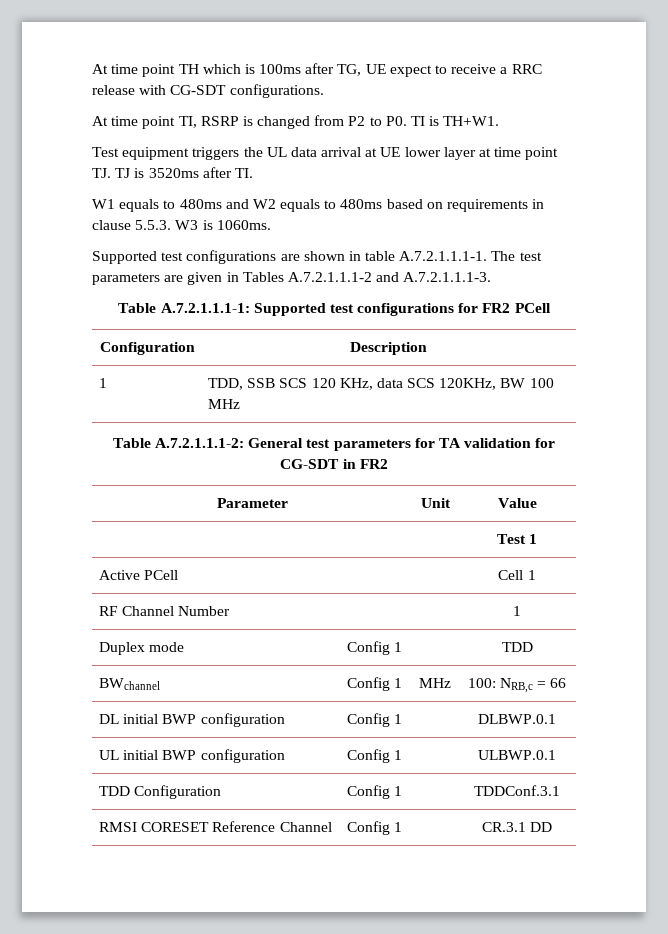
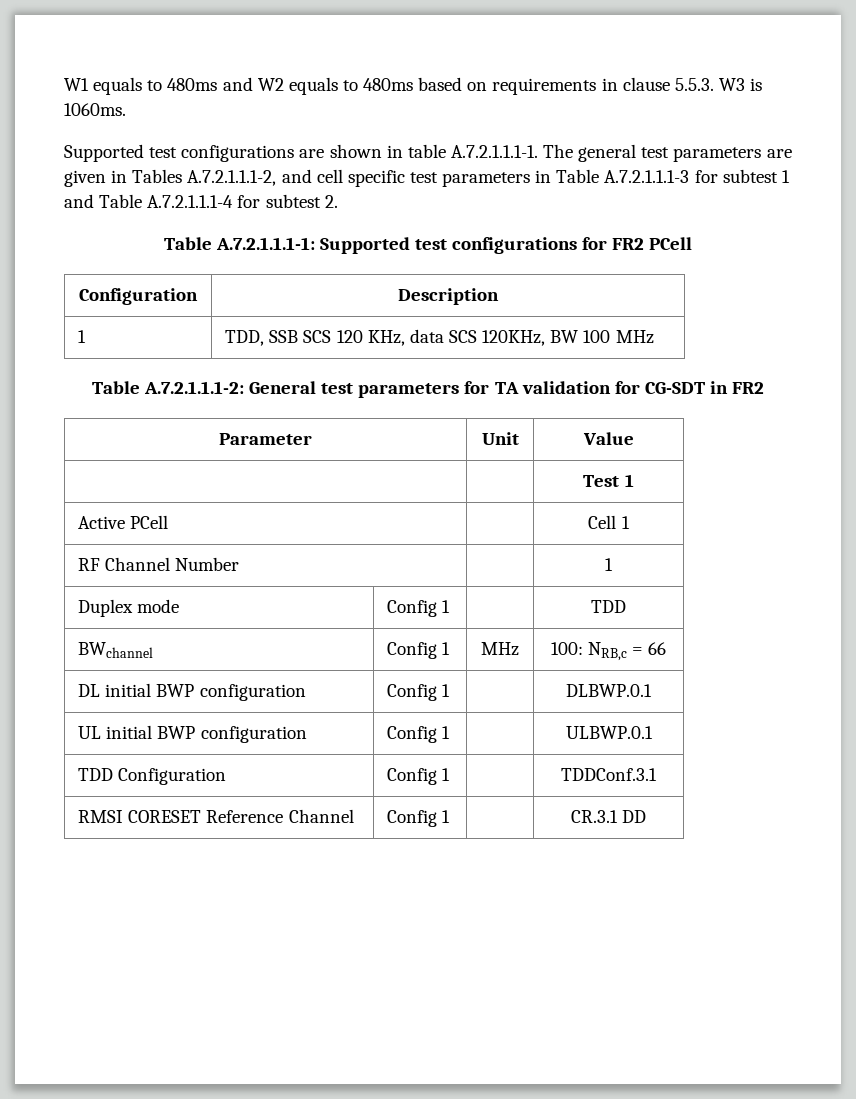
- At time point TH which is 100ms after TG, UE expect to receive a RRC release with CG-SDT configurations.
- At time point TI, RSRP is changed from P2 to P0. TI is TH+W1.
- Test equipment triggers the UL data arrival at UE lower layer at time point TJ. TJ is 3520ms after TI.
- Supported test configurations are shown in table A.7.2.1.1.1-1. The test parameters are given in Tables A.7.2.1.1.1-2 and A.7.2.1.1.1-3.
+ Supported test configurations are shown in table A.7.2.1.1.1-1. The general test parameters are given in Tables A.7.2.1.1.1-2, and cell specific test parameters in Table A.7.2.1.1.1-3 for subtest 1 and Table A.7.2.1.1.1-4 for subtest 2.

